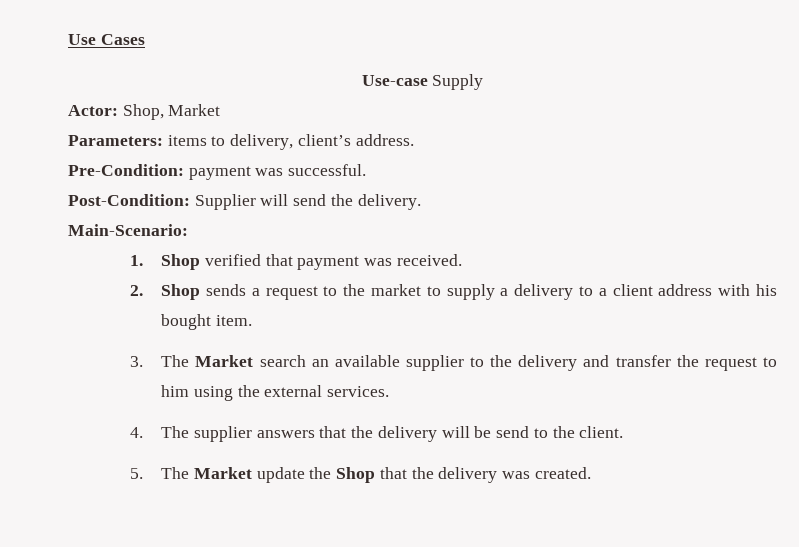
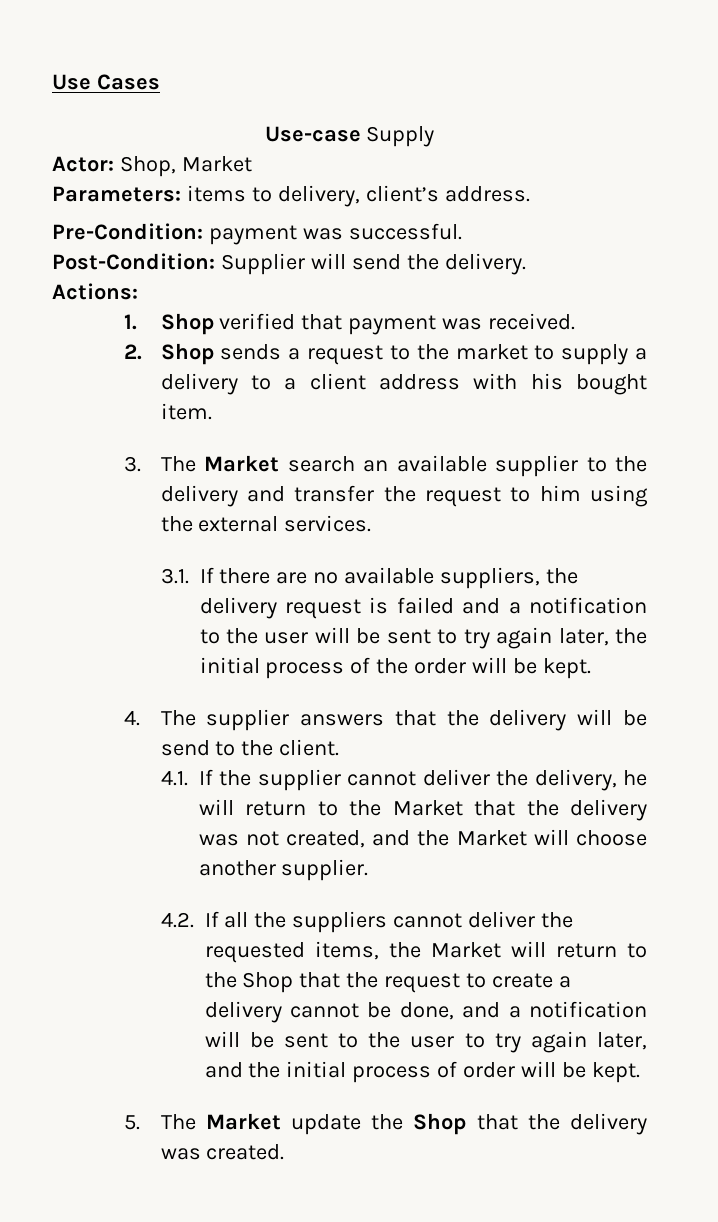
- Main-Scenario:
+ Actions:
+ 3.1. If there are no available suppliers, the delivery request is failed and a notification to the user will be sent to try again later, the initial process of the order will be kept.
+ 4.1. If the supplier cannot deliver the delivery, he will return to the Market that the delivery was not created, and the Market will choose another supplier.
+ 4.2. If all the suppliers cannot deliver the requested items, the Market will return to the Shop that the request to create a delivery cannot be done, and a notification will be sent to the user to try again later, and the initial process of order will be kept.

